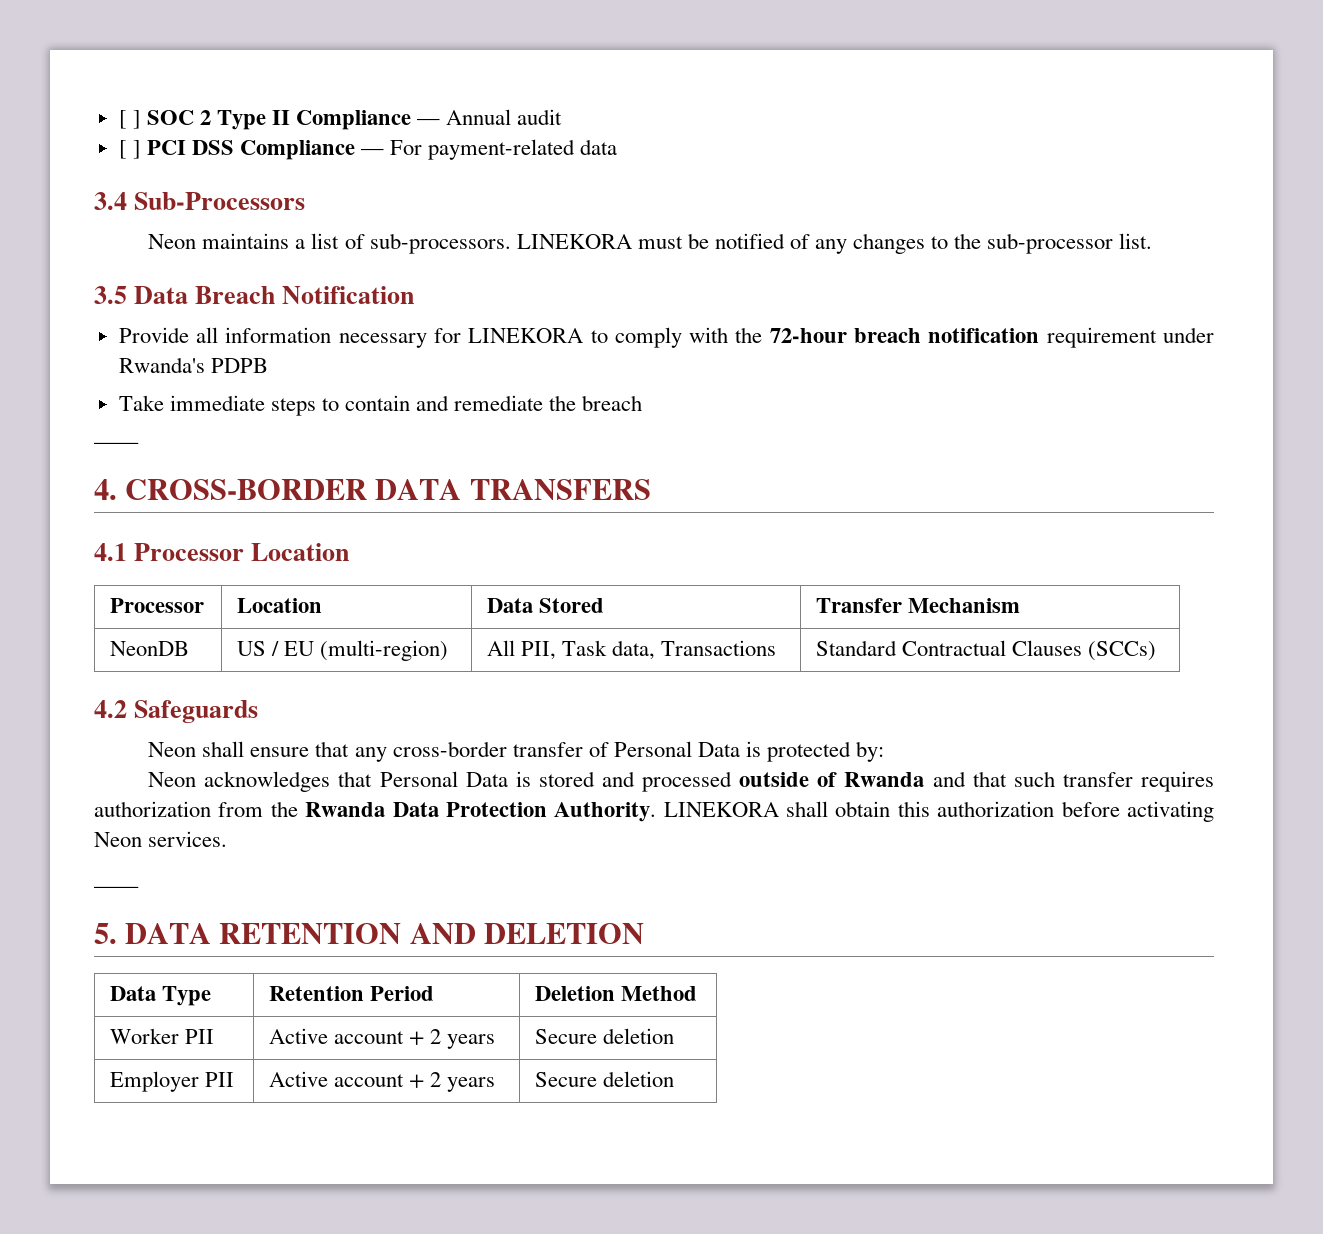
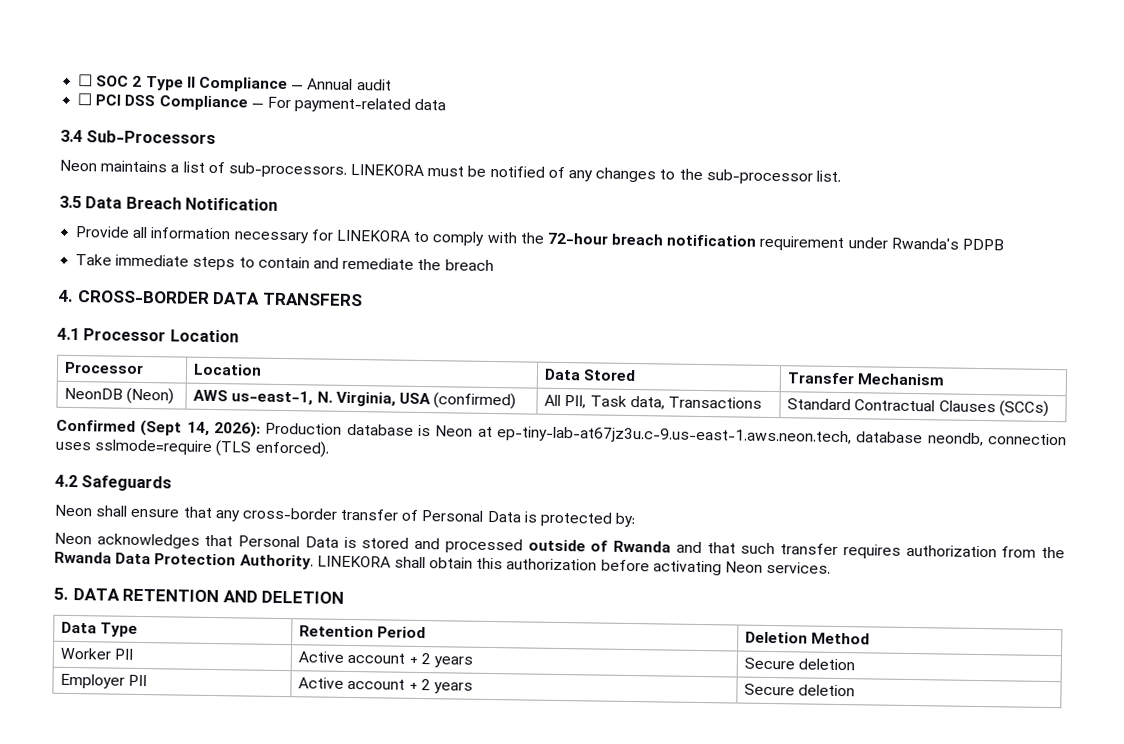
- [ ] SOC 2 Type II Compliance — Annual audit
+ ☐ SOC 2 Type II Compliance — Annual audit
- [ ] PCI DSS Compliance — For payment-related data
+ ☐ PCI DSS Compliance — For payment-related data
  Take immediate steps to contain and remediate the breach
- ____
- NeonDB | US / EU (multi-region) | All PII, Task data, Transactions | Standard Contractual Clauses (SCCs)
+ NeonDB (Neon) | AWS us-east-1, N. Virginia, USA (confirmed) | All PII, Task data, Transactions | Standard Contractual Clauses (SCCs)
+ Confirmed (Sept 14, 2026): Production database is Neon at ep-tiny-lab-at67jz3u.c-9.us-east-1.aws.neon.tech, database neondb, connection uses sslmode=require (TLS enforced).
  LINEKORA shall obtain this authorization before activating Neon services.
- ____

